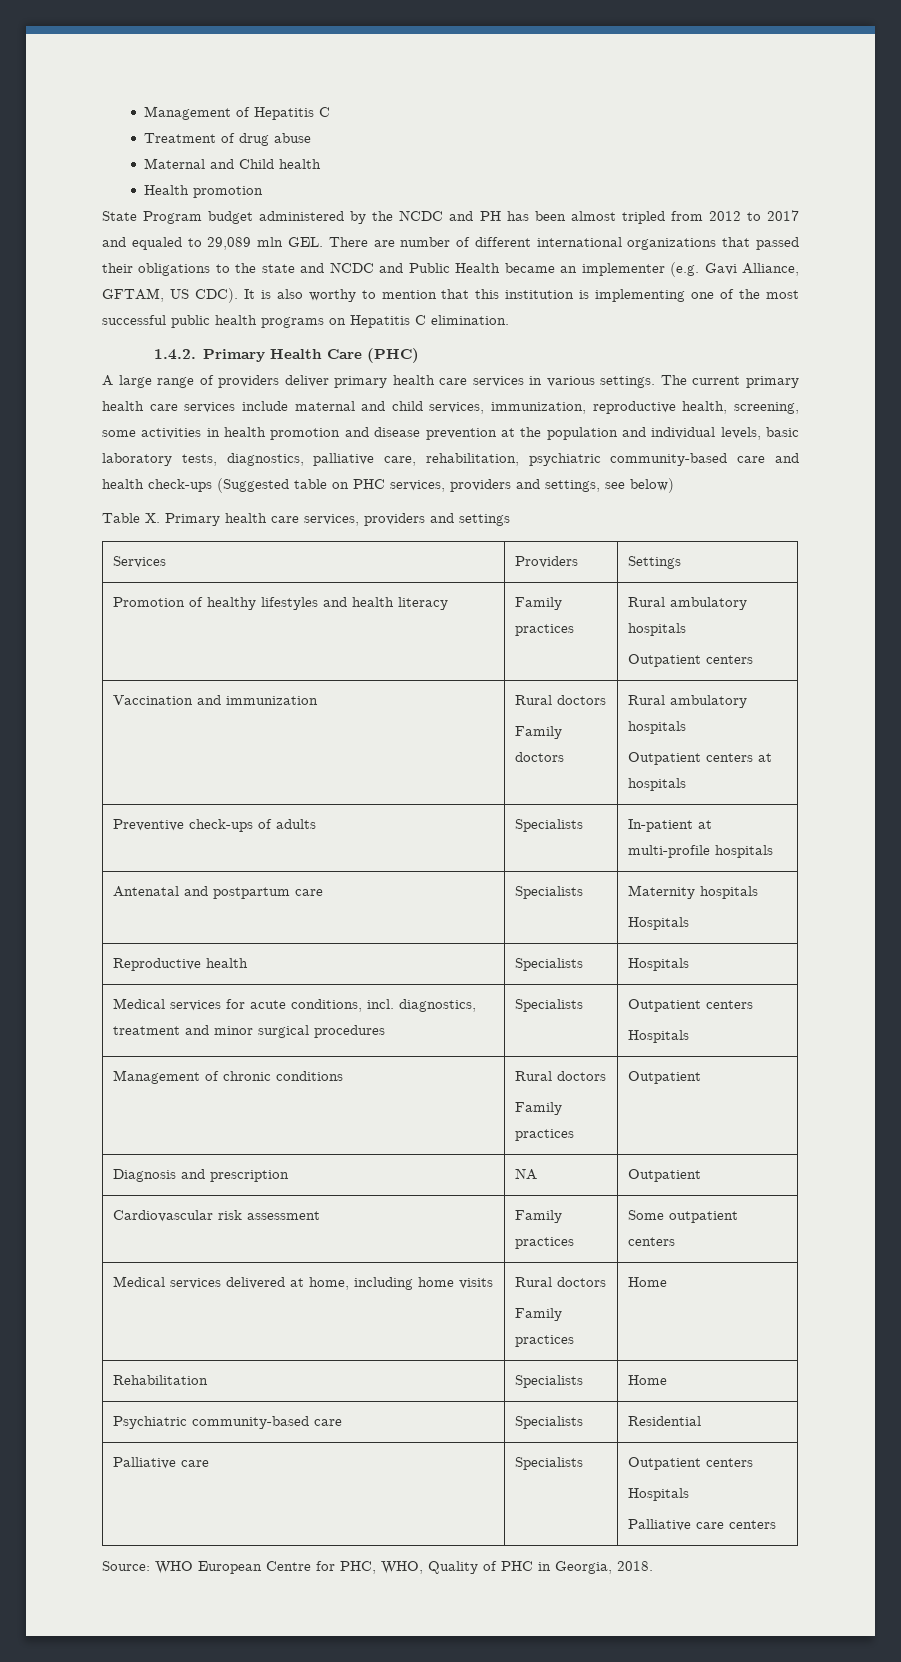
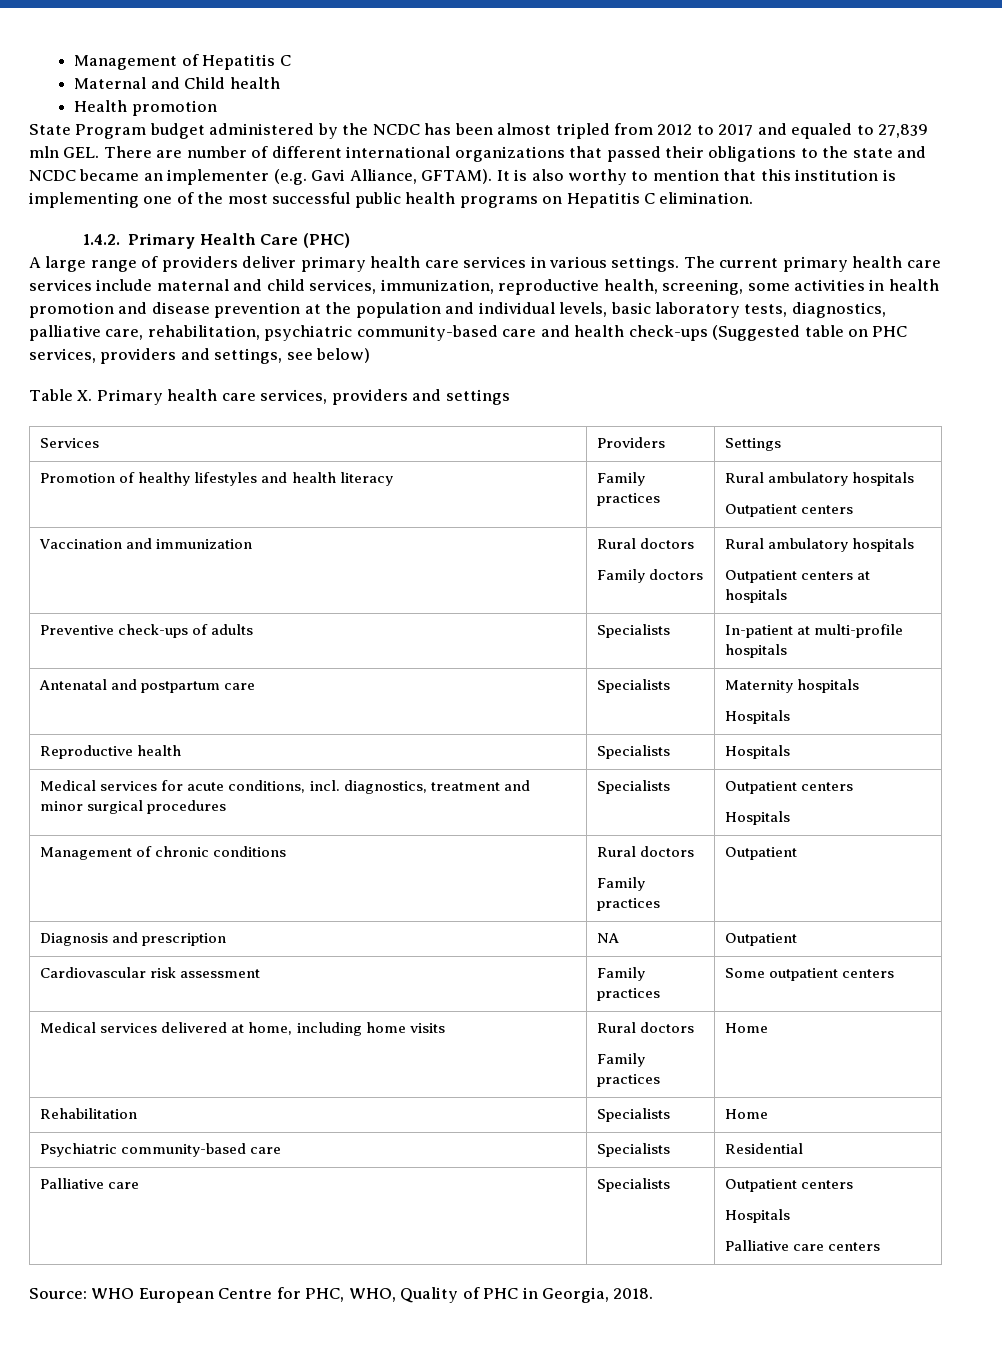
- Treatment of drug abuse
- State Program budget administered by the NCDC and PH has been almost tripled from 2012 to 2017 and equaled to 29,089 mln GEL. There are number of different international organizations that passed their obligations to the state and NCDC and Public Health became an implementer (e.g. Gavi Alliance, GFTAM, US CDC).
+ State Program budget administered by the NCDC has been almost tripled from 2012 to 2017 and equaled to 27,839 mln GEL. There are number of different international organizations that passed their obligations to the state and NCDC became an implementer (e.g. Gavi Alliance, GFTAM).

